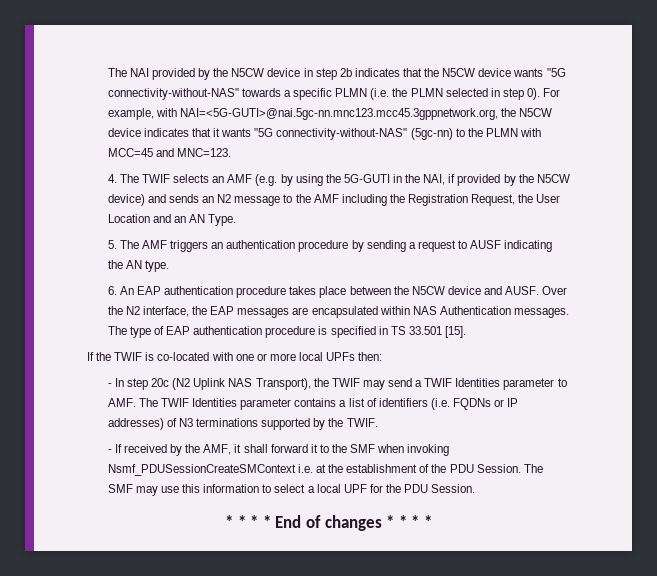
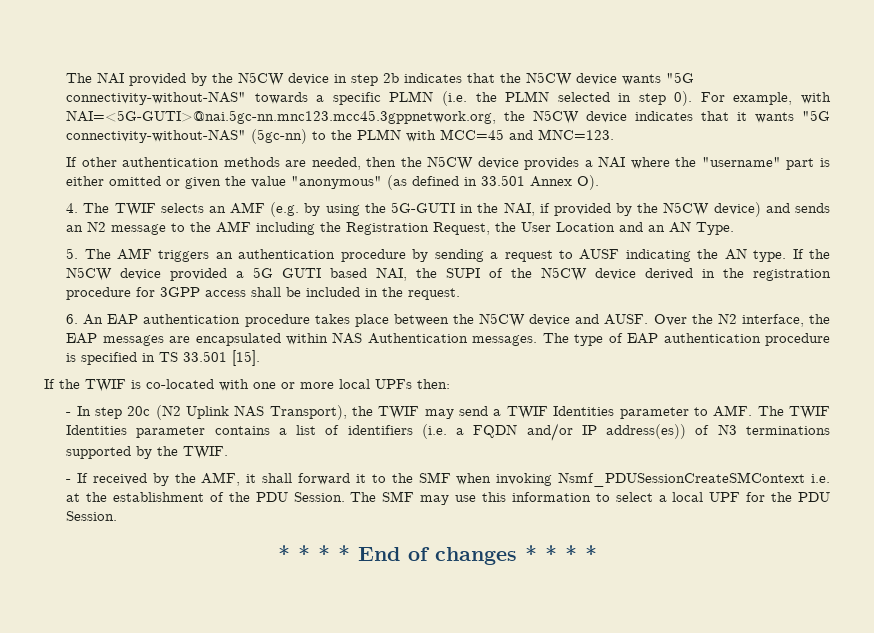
+ If other authentication methods are needed, then the N5CW device provides a NAI where the "username" part is either omitted or given the value "anonymous" (as defined in 33.501 Annex O).
+ If the N5CW device provided a 5G GUTI based NAI, the SUPI of the N5CW device derived in the registration procedure for 3GPP access shall be included in the request.
- - In step 20c (N2 Uplink NAS Transport), the TWIF may send a TWIF Identities parameter to AMF. The TWIF Identities parameter contains a list of identifiers (i.e. FQDNs or IP addresses) of N3 terminations supported by the TWIF.
+ - In step 20c (N2 Uplink NAS Transport), the TWIF may send a TWIF Identities parameter to AMF. The TWIF Identities parameter contains a list of identifiers (i.e. a FQDN and/or IP address(es)) of N3 terminations supported by the TWIF.

